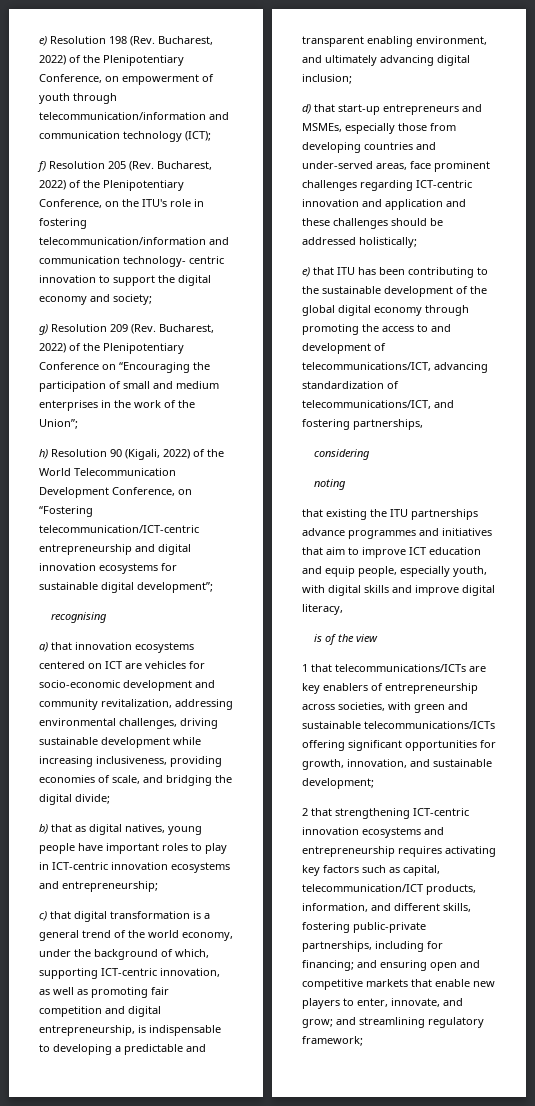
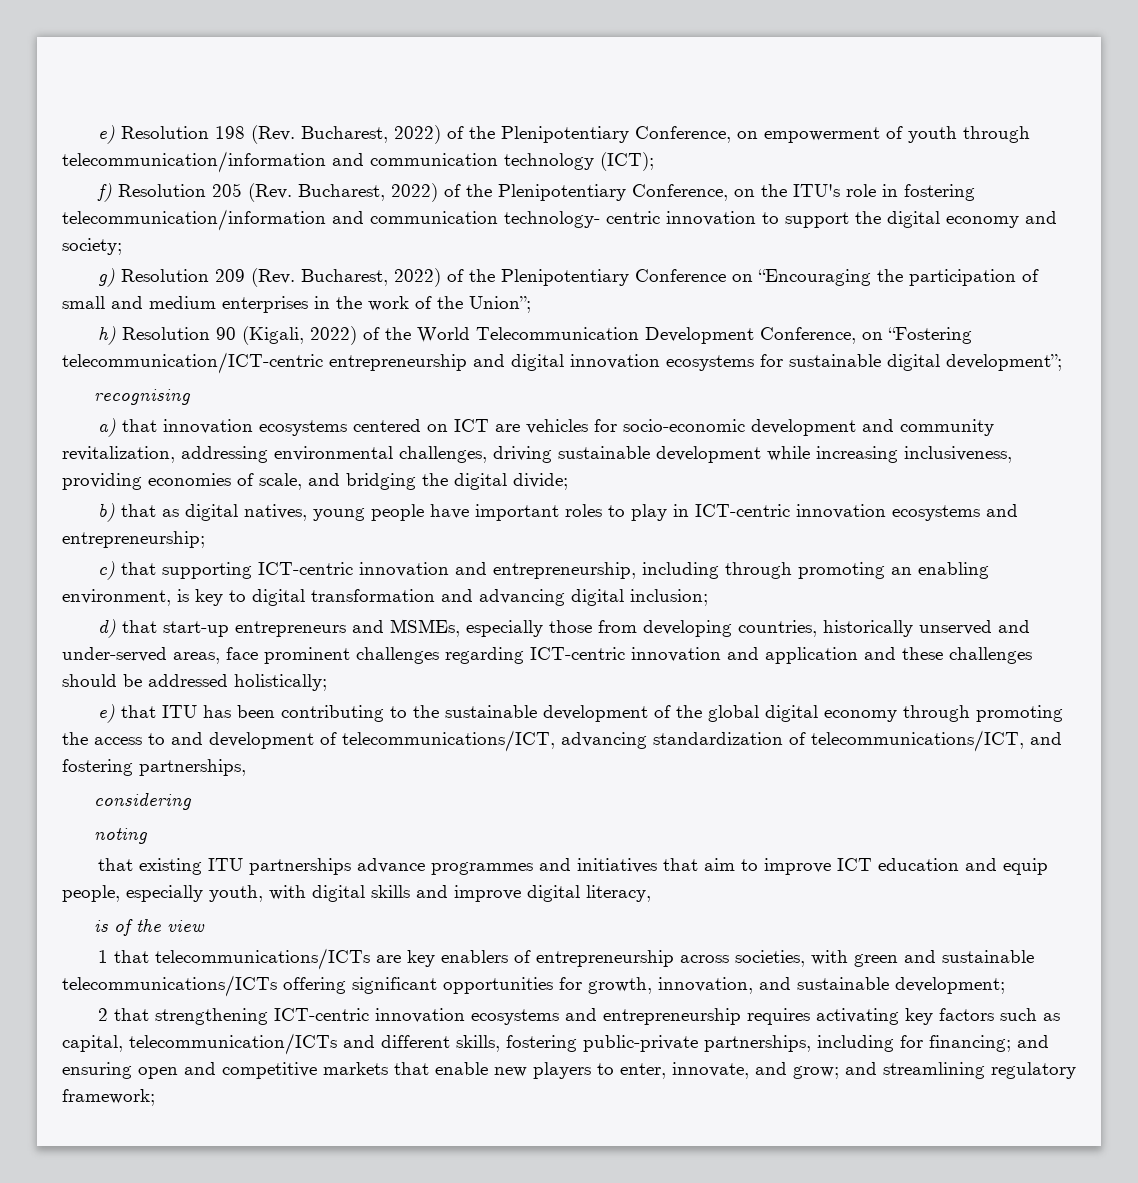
- c) that digital transformation is a general trend of the world economy, under the background of which, supporting ICT-centric innovation, as well as promoting fair competition and digital entrepreneurship, is indispensable to developing a predictable and transparent enabling environment, and ultimately advancing digital inclusion;
+ c) that supporting ICT-centric innovation and entrepreneurship, including through promoting an enabling environment, is key to digital transformation and advancing digital inclusion;
- d) that start-up entrepreneurs and MSMEs, especially those from developing countries and under-served areas, face prominent challenges regarding ICT-centric innovation and application and these challenges should be addressed holistically;
+ d) that start-up entrepreneurs and MSMEs, especially those from developing countries, historically unserved and under-served areas, face prominent challenges regarding ICT-centric innovation and application and these challenges should be addressed holistically;
- that existing the ITU partnerships advance programmes and initiatives that aim to improve ICT education and equip people, especially youth, with digital skills and improve digital literacy,
+ that existing ITU partnerships advance programmes and initiatives that aim to improve ICT education and equip people, especially youth, with digital skills and improve digital literacy,
- 2 that strengthening ICT-centric innovation ecosystems and entrepreneurship requires activating key factors such as capital, telecommunication/ICT products, information, and different skills, fostering public-private partnerships, including for financing; and ensuring open and competitive markets that enable new players to enter, innovate, and grow; and streamlining regulatory framework;
+ 2 that strengthening ICT-centric innovation ecosystems and entrepreneurship requires activating key factors such as capital, telecommunication/ICTs and different skills, fostering public-private partnerships, including for financing; and ensuring open and competitive markets that enable new players to enter, innovate, and grow; and streamlining regulatory framework;

